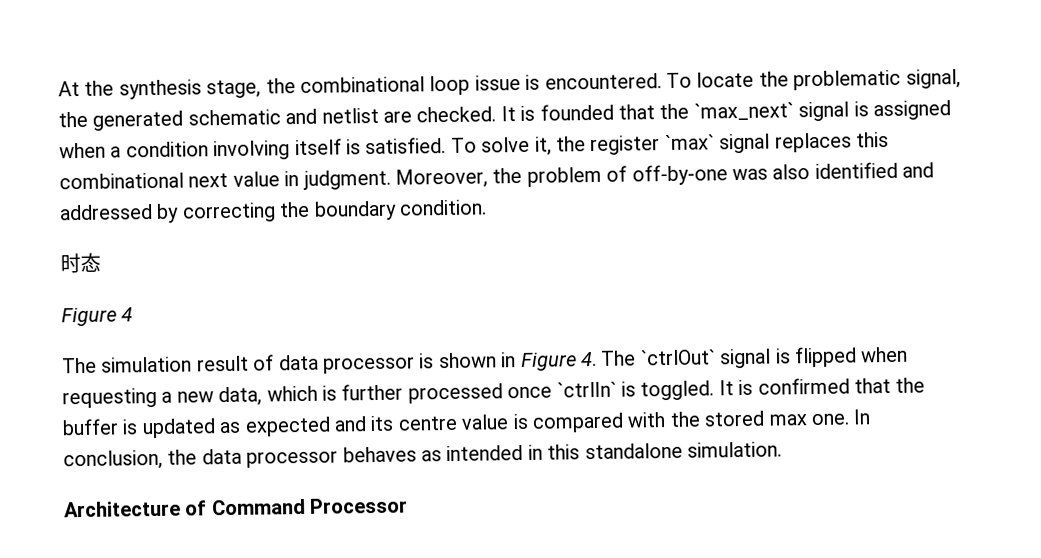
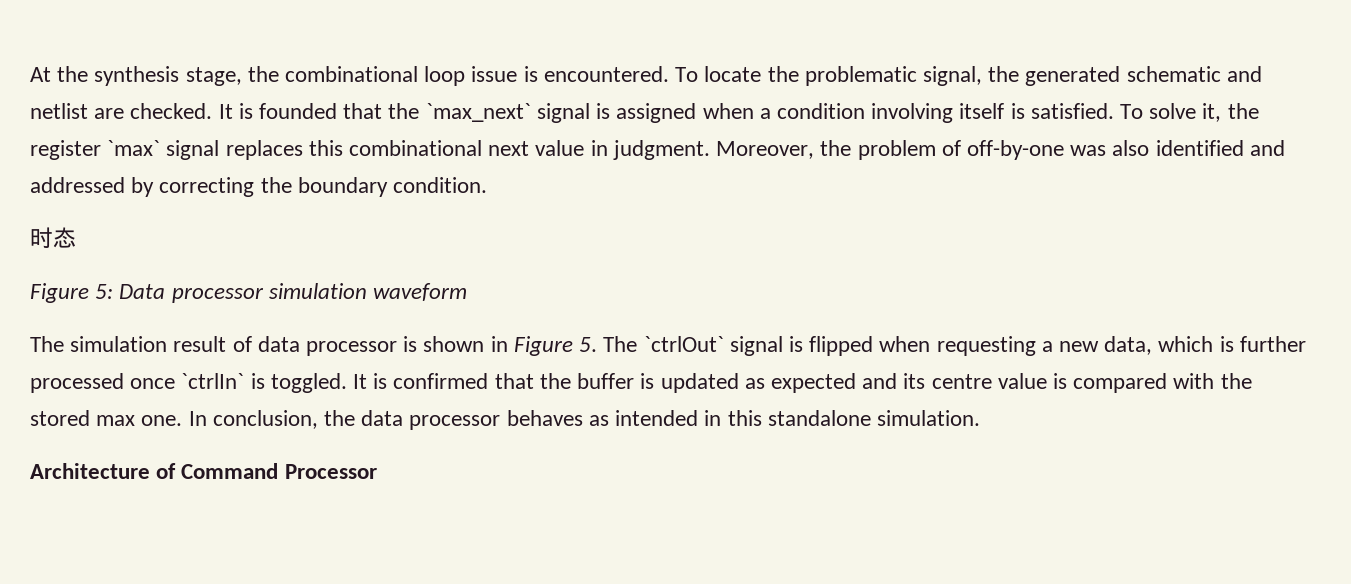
- Figure 4
+ Figure 5: Data processor simulation waveform
- The simulation result of data processor is shown in Figure 4. The `ctrlOut` signal is flipped when requesting a new data, which is further processed once `ctrlIn` is toggled.
+ The simulation result of data processor is shown in Figure 5. The `ctrlOut` signal is flipped when requesting a new data, which is further processed once `ctrlIn` is toggled.

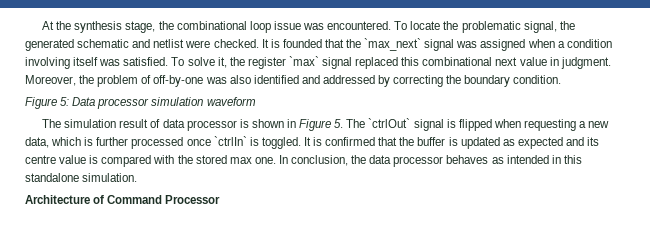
- At the synthesis stage, the combinational loop issue is encountered.
+ At the synthesis stage, the combinational loop issue was encountered.
- To locate the problematic signal, the generated schematic and netlist are checked.
+ To locate the problematic signal, the generated schematic and netlist were checked.
- It is founded that the `max_next` signal is assigned when a condition involving itself is satisfied.
+ It is founded that the `max_next` signal was assigned when a condition involving itself was satisfied.
- To solve it, the register `max` signal replaces this combinational next value in judgment.
+ To solve it, the register `max` signal replaced this combinational next value in judgment.
- 时态

